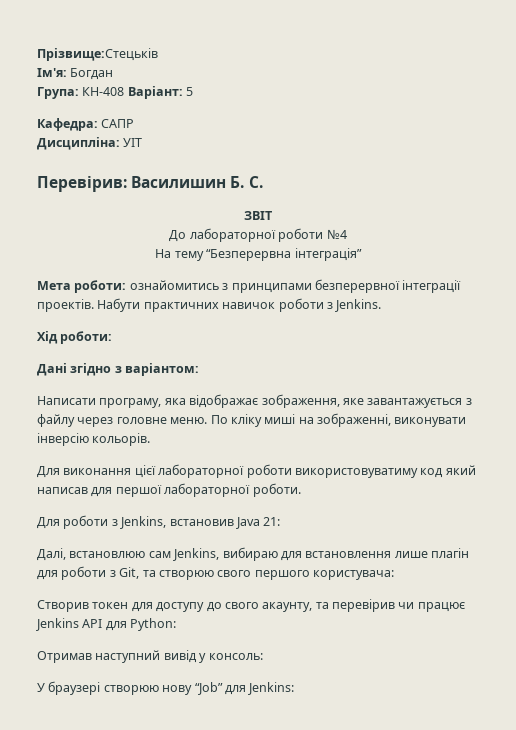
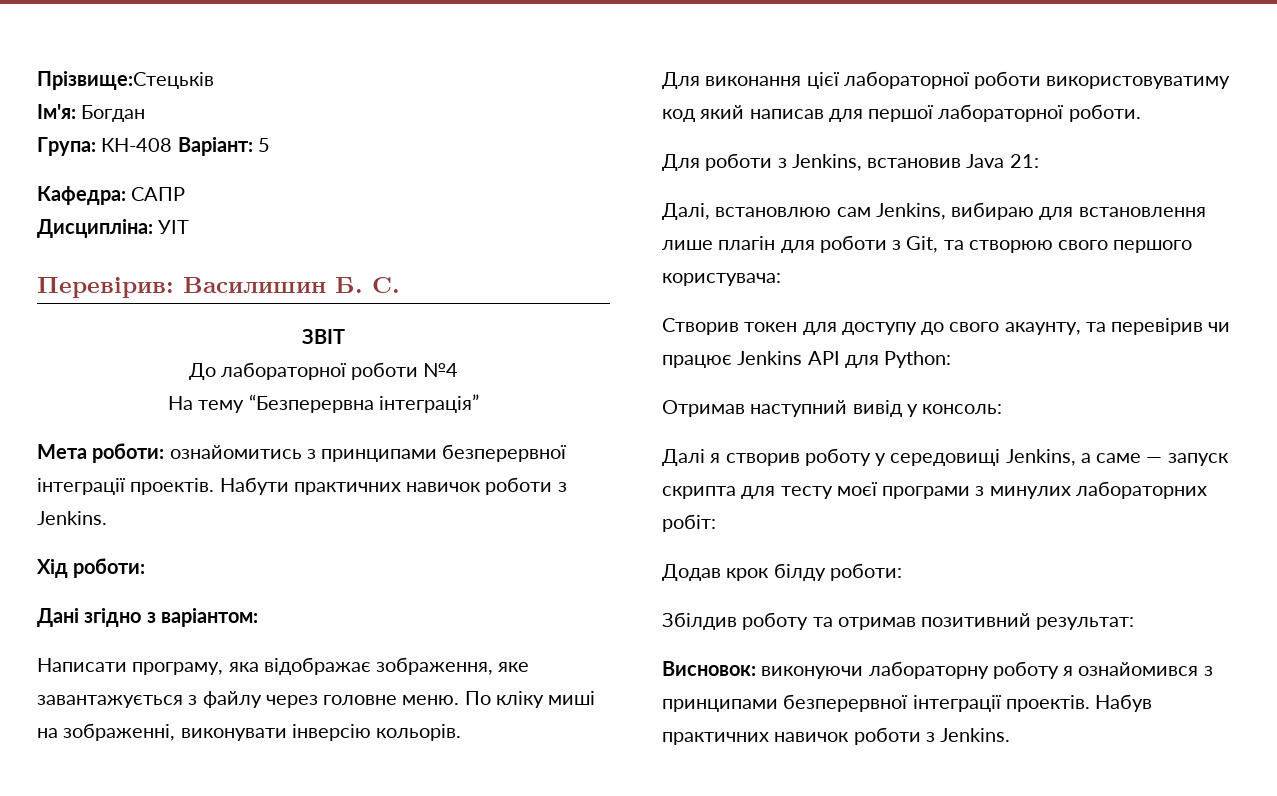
- У браузері створюю нову “Job” для Jenkins:
+ Далі я створив роботу у середовищі Jenkins, а саме — запуск скрипта для тесту моєї програми з минулих лабораторних робіт:
+ Додав крок білду роботи:
+ Збілдив роботу та отримав позитивний результат:
+ Висновок: виконуючи лабораторну роботу я ознайомився з принципами безперервної інтеграції проектів. Набув практичних навичок роботи з Jenkins.

